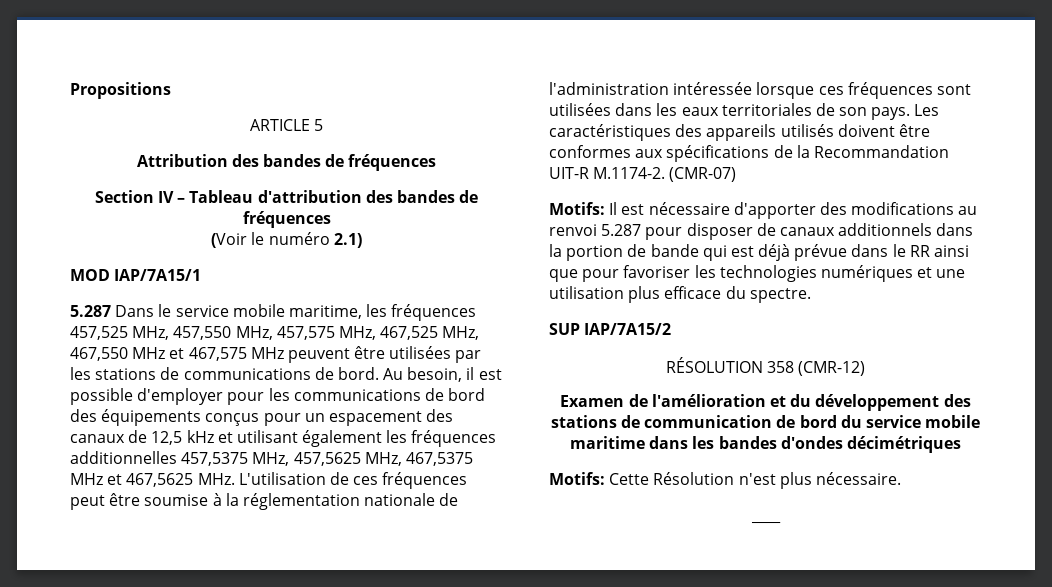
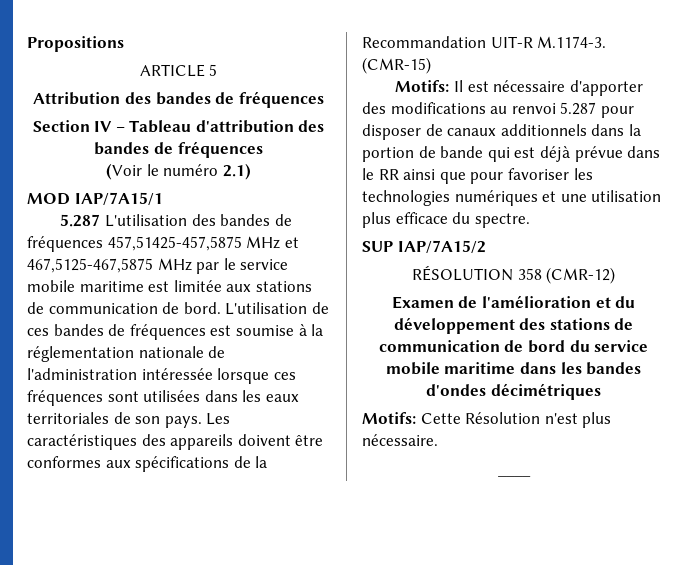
- 5.287 Dans le service mobile maritime, les fréquences 457,525 MHz, 457,550 MHz, 457,575 MHz, 467,525 MHz, 467,550 MHz et 467,575 MHz peuvent être utilisées par les stations de communications de bord.
+ 5.287 L'utilisation des bandes de fréquences 457,51425-457,5875 MHz et 467,5125-467,5875 MHz par le service mobile maritime est limitée aux stations de communication de bord.
- Au besoin, il est possible d'employer pour les communications de bord des équipements conçus pour un espacement des canaux de 12,5 kHz et utilisant également les fréquences additionnelles 457,5375 MHz, 457,5625 MHz, 467,5375 MHz et 467,5625 MHz. L'utilisation de ces fréquences peut être soumise à la réglementation nationale de l'administration intéressée lorsque ces fréquences sont utilisées dans les eaux territoriales de son pays.
+ L'utilisation de ces bandes de fréquences est soumise à la réglementation nationale de l'administration intéressée lorsque ces fréquences sont utilisées dans les eaux territoriales de son pays.
- Les caractéristiques des appareils utilisés doivent être conformes aux spécifications de la Recommandation UIT-R M.1174-2. (CMR-07)
+ Les caractéristiques des appareils doivent être conformes aux spécifications de la Recommandation UIT-R M.1174-3. (CMR-15)

